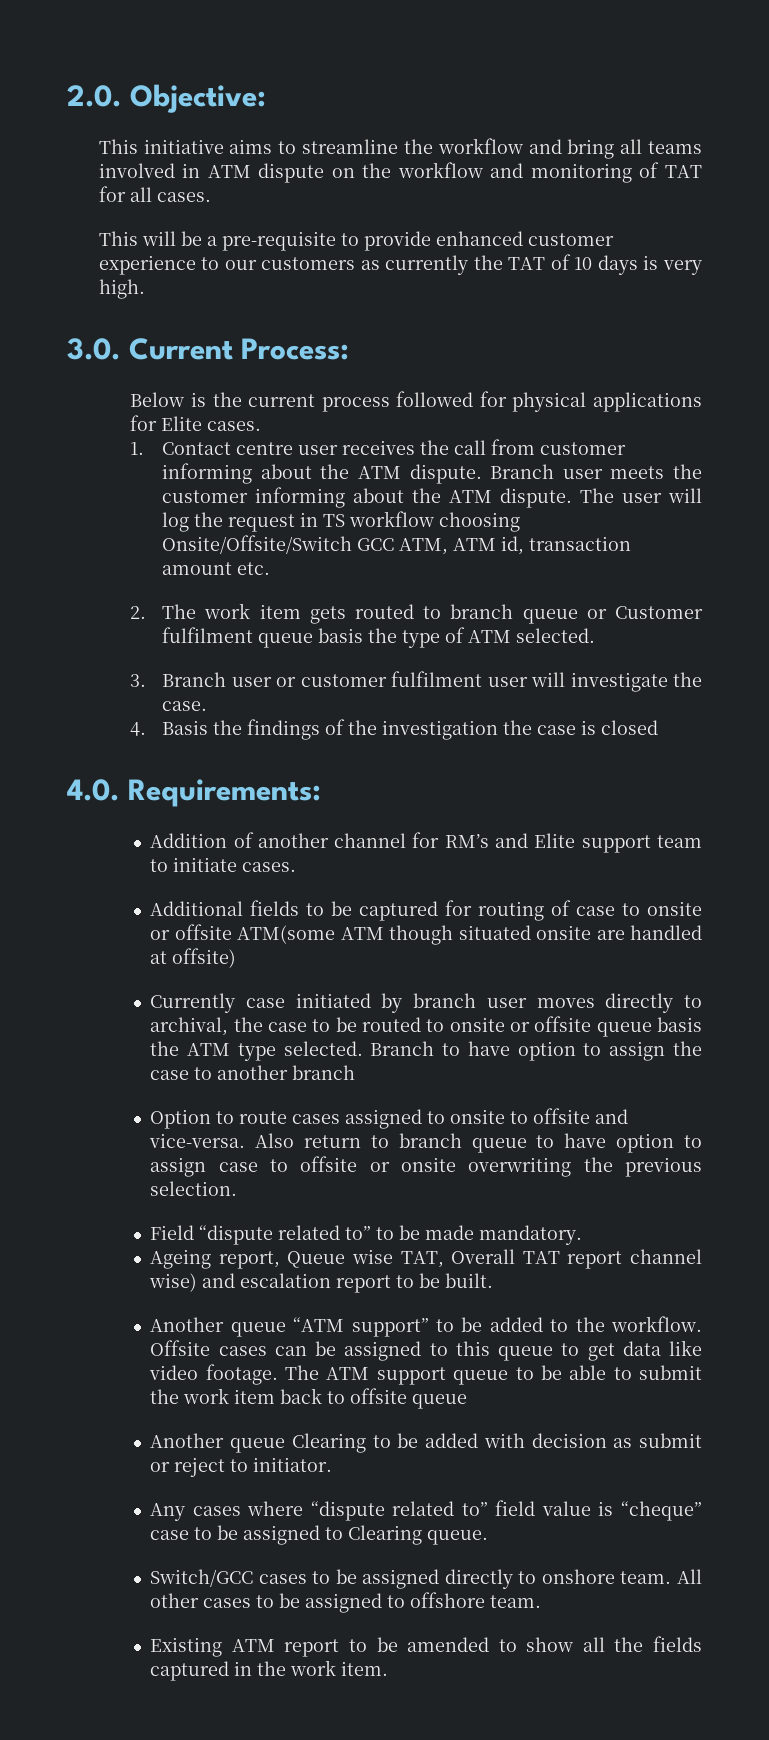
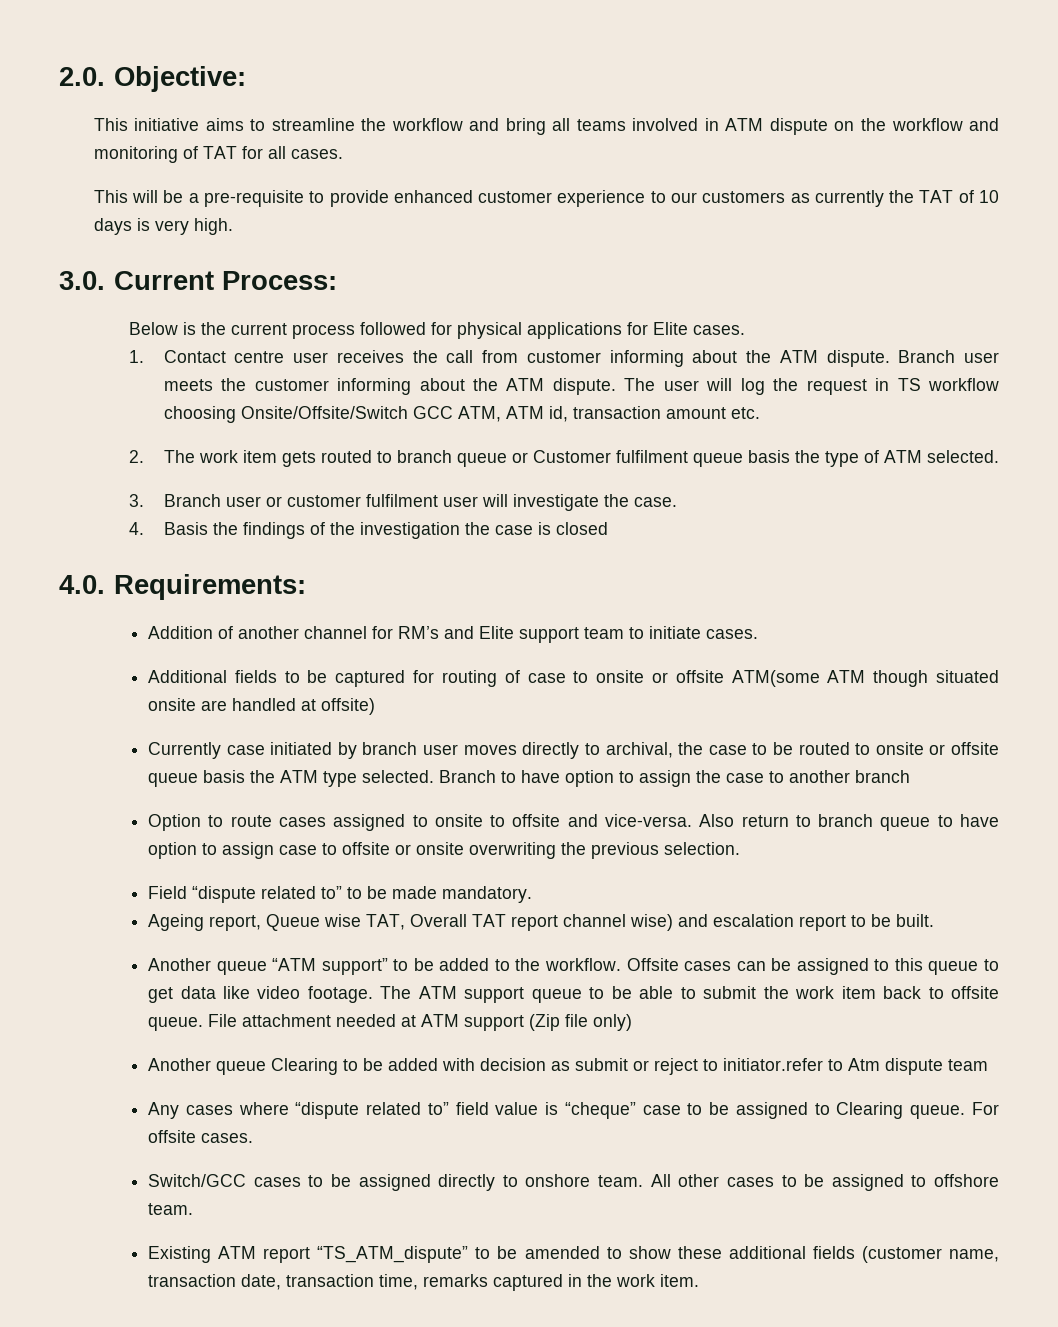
- The ATM support queue to be able to submit the work item back to offsite queue
+ The ATM support queue to be able to submit the work item back to offsite queue. File attachment needed at ATM support (Zip file only)
- Another queue Clearing to be added with decision as submit or reject to initiator.
+ Another queue Clearing to be added with decision as submit or reject to initiator.refer to Atm dispute team
+ For offsite cases.
- Existing ATM report to be amended to show all the fields captured in the work item.
+ Existing ATM report “TS_ATM_dispute” to be amended to show these additional fields (customer name, transaction date, transaction time, remarks captured in the work item.

